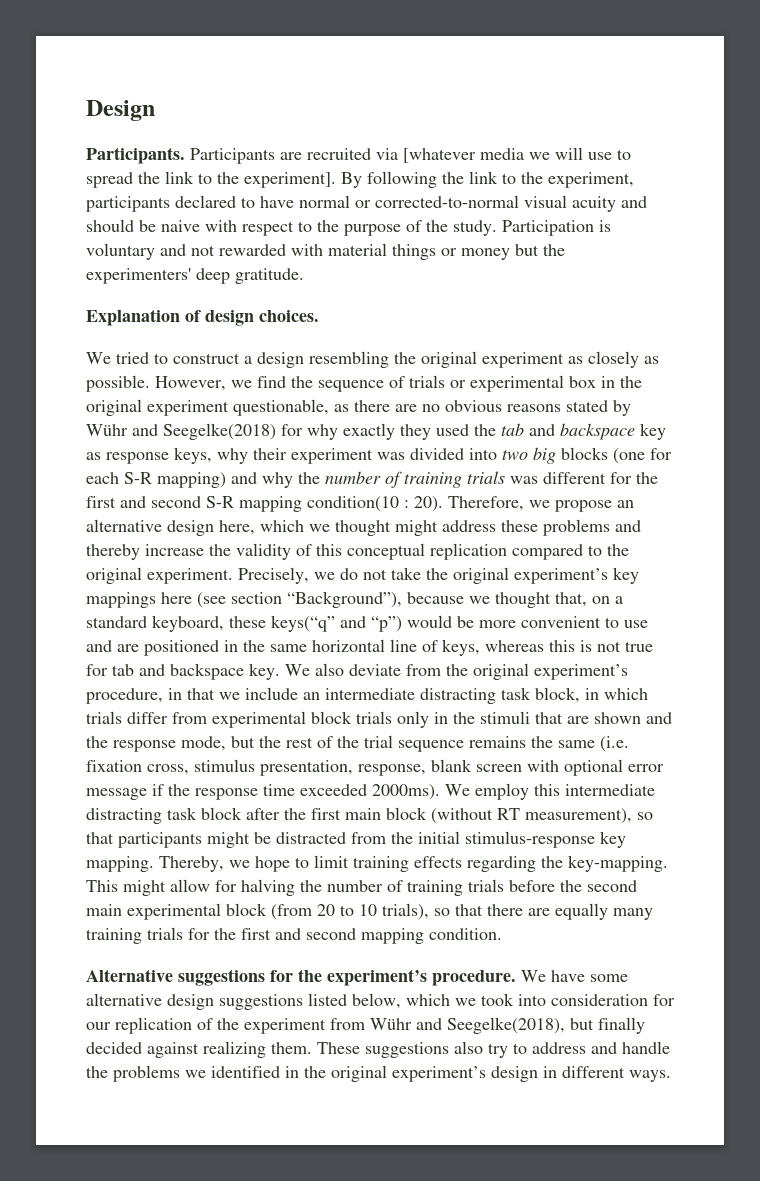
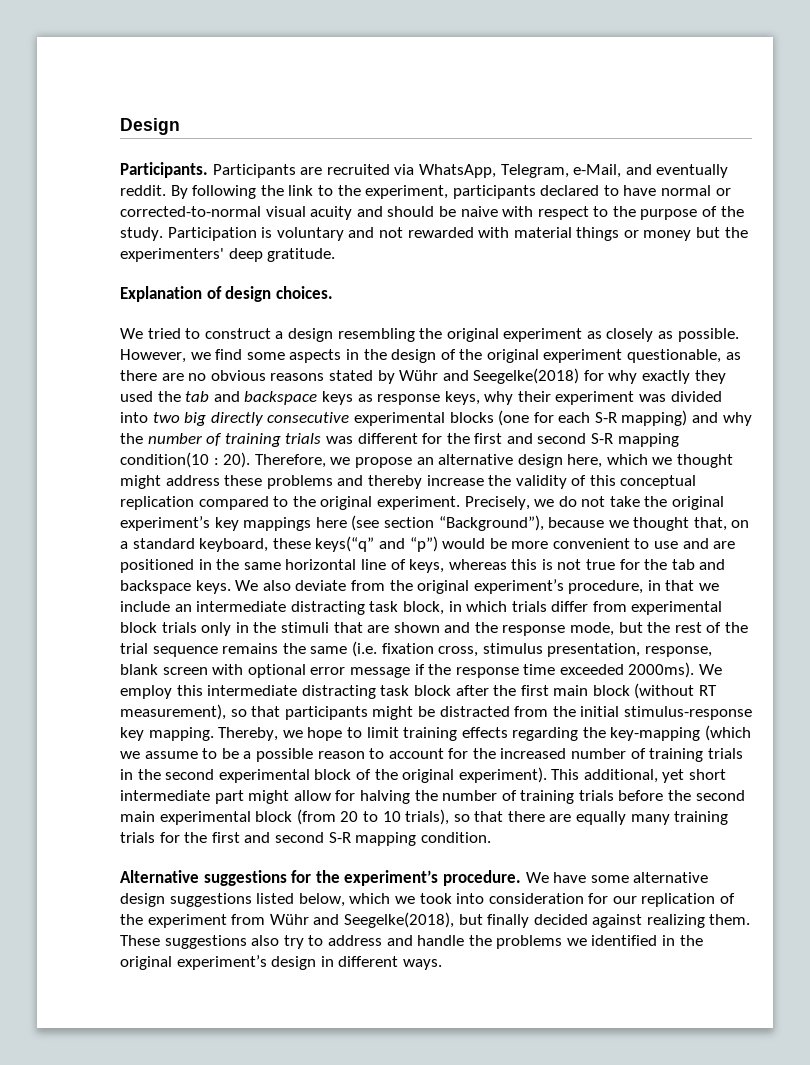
- Participants are recruited via [whatever media we will use to spread the link to the experiment].
+ Participants are recruited via WhatsApp, Telegram, e-Mail, and eventually reddit.
- However, we find the sequence of trials or experimental box in the original experiment questionable, as there are no obvious reasons stated by Wühr and Seegelke(2018) for why exactly they used the tab and backspace key as response keys, why their experiment was divided into two big blocks (one for each S-R mapping) and why the number of training trials was different for the first and second S-R mapping condition(10 :
+ However, we find some aspects in the design of the original experiment questionable, as there are no obvious reasons stated by Wühr and Seegelke(2018) for why exactly they used the tab and backspace keys as response keys, why their experiment was divided into two big directly consecutive experimental blocks (one for each S-R mapping) and why the number of training trials was different for the first and second S-R mapping condition(10 :
- Precisely, we do not take the original experiment’s key mappings here (see section “Background”), because we thought that, on a standard keyboard, these keys(“q” and “p”) would be more convenient to use and are positioned in the same horizontal line of keys, whereas this is not true for tab and backspace key.
+ Precisely, we do not take the original experiment’s key mappings here (see section “Background”), because we thought that, on a standard keyboard, these keys(“q” and “p”) would be more convenient to use and are positioned in the same horizontal line of keys, whereas this is not true for the tab and backspace keys.
- Thereby, we hope to limit training effects regarding the key-mapping. This might allow for halving the number of training trials before the second main experimental block (from 20 to 10 trials), so that there are equally many training trials for the first and second mapping condition.
+ Thereby, we hope to limit training effects regarding the key-mapping (which we assume to be a possible reason to account for the increased number of training trials in the second experimental block of the original experiment). This additional, yet short intermediate part might allow for halving the number of training trials before the second main experimental block (from 20 to 10 trials), so that there are equally many training trials for the first and second S-R mapping condition.

